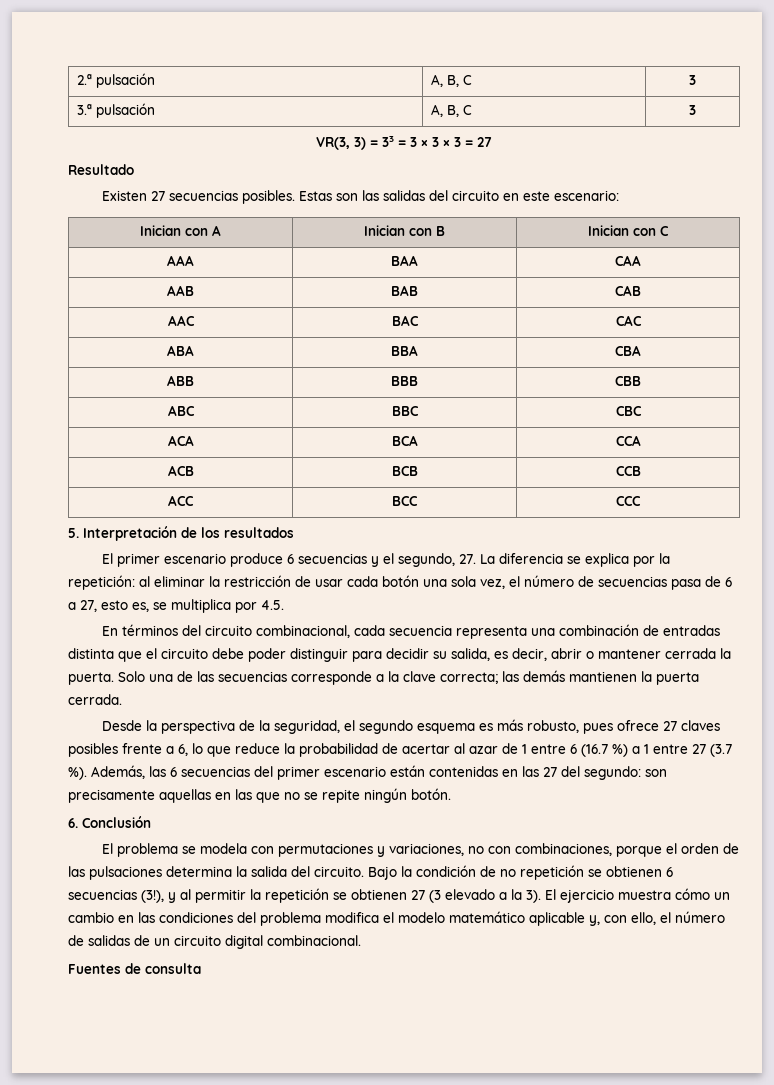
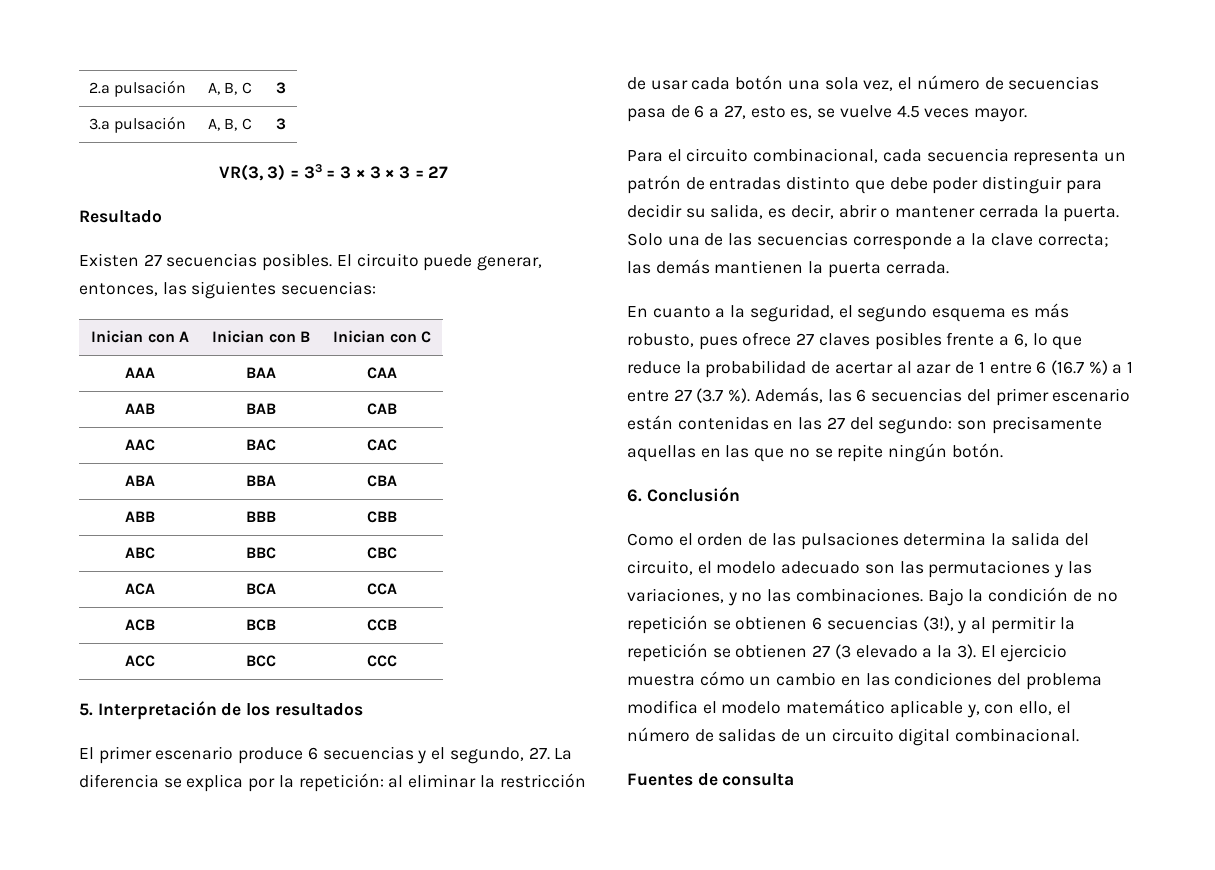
- Estas son las salidas del circuito en este escenario:
+ El circuito puede generar, entonces, las siguientes secuencias:
- El primer escenario produce 6 secuencias y el segundo, 27. La diferencia se explica por la repetición: al eliminar la restricción de usar cada botón una sola vez, el número de secuencias pasa de 6 a 27, esto es, se multiplica por 4.5.
- En términos del circuito combinacional, cada secuencia representa una combinación de entradas distinta que el circuito debe poder distinguir para decidir su salida, es decir, abrir o mantener cerrada la puerta.
+ El primer escenario produce 6 secuencias y el segundo, 27. La diferencia se explica por la repetición: al eliminar la restricción de usar cada botón una sola vez, el número de secuencias pasa de 6 a 27, esto es, se vuelve 4.5 veces mayor.
+ Para el circuito combinacional, cada secuencia representa un patrón de entradas distinto que debe poder distinguir para decidir su salida, es decir, abrir o mantener cerrada la puerta.
- Desde la perspectiva de la seguridad, el segundo esquema es más robusto, pues ofrece 27 claves posibles frente a 6, lo que reduce la probabilidad de acertar al azar de 1 entre 6 (16.7 %) a 1 entre 27 (3.7 %).
+ En cuanto a la seguridad, el segundo esquema es más robusto, pues ofrece 27 claves posibles frente a 6, lo que reduce la probabilidad de acertar al azar de 1 entre 6 (16.7 %) a 1 entre 27 (3.7 %).
- El problema se modela con permutaciones y variaciones, no con combinaciones, porque el orden de las pulsaciones determina la salida del circuito.
+ Como el orden de las pulsaciones determina la salida del circuito, el modelo adecuado son las permutaciones y las variaciones, y no las combinaciones.

